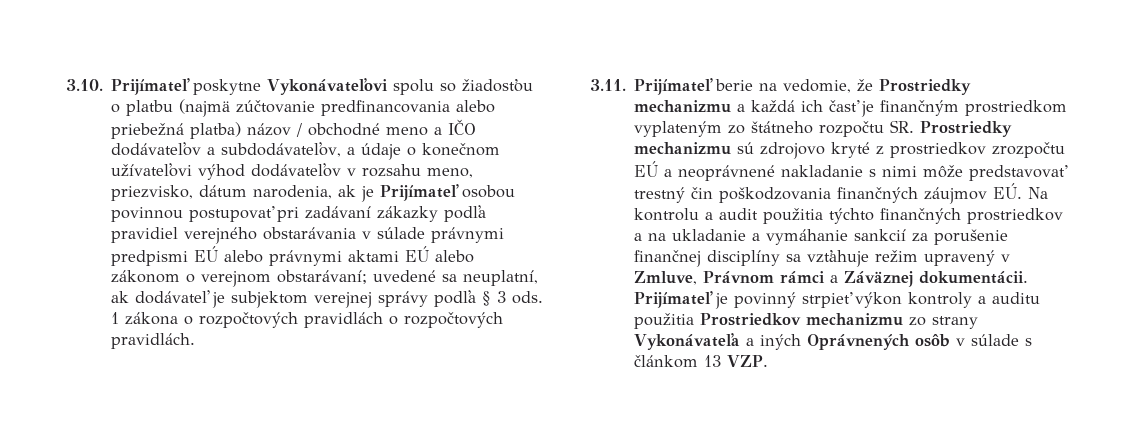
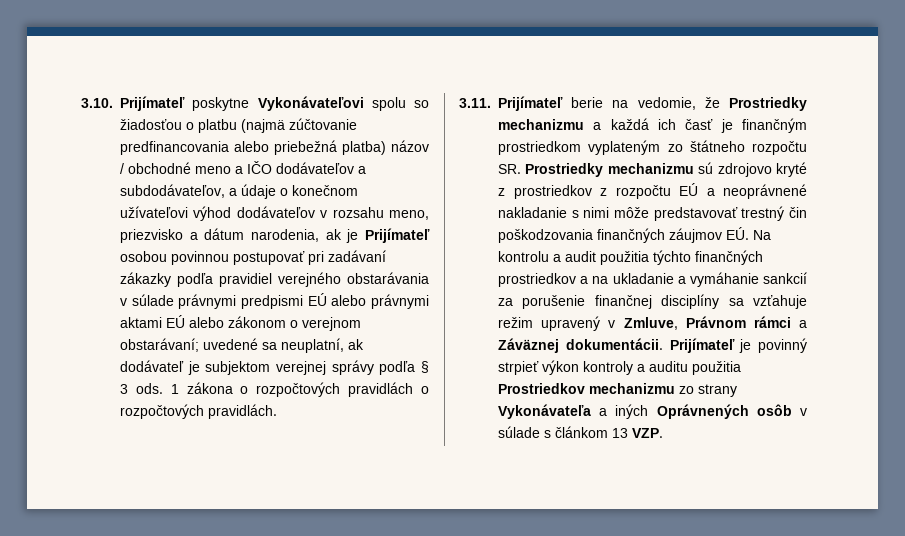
- 3.10. Prijímateľ poskytne Vykonávateľovi spolu so žiadosťou o platbu (najmä zúčtovanie predfinancovania alebo priebežná platba) názov / obchodné meno a IČO dodávateľov a subdodávateľov, a údaje o konečnom užívateľovi výhod dodávateľov v rozsahu meno, priezvisko, dátum narodenia, ak je Prijímateľ osobou povinnou postupovať pri zadávaní zákazky podľa pravidiel verejného obstarávania v súlade právnymi predpismi EÚ alebo právnymi aktami EÚ alebo zákonom o verejnom obstarávaní;
+ 3.10. Prijímateľ poskytne Vykonávateľovi spolu so žiadosťou o platbu (najmä zúčtovanie predfinancovania alebo priebežná platba) názov / obchodné meno a IČO dodávateľov a subdodávateľov, a údaje o konečnom užívateľovi výhod dodávateľov v rozsahu meno, priezvisko a dátum narodenia, ak je Prijímateľ osobou povinnou postupovať pri zadávaní zákazky podľa pravidiel verejného obstarávania v súlade právnymi predpismi EÚ alebo právnymi aktami EÚ alebo zákonom o verejnom obstarávaní;
- 3.11. Prijímateľ berie na vedomie, že Prostriedky mechanizmu a každá ich časť je finančným prostriedkom vyplateným zo štátneho rozpočtu SR. Prostriedky mechanizmu sú zdrojovo kryté z prostriedkov zrozpočtu EÚ a neoprávnené nakladanie s nimi môže predstavovať trestný čin poškodzovania finančných záujmov EÚ. Na kontrolu a audit použitia týchto finančných prostriedkov a na ukladanie a vymáhanie sankcií za porušenie finančnej disciplíny sa vzťahuje režim upravený v Zmluve, Právnom rámci a Záväznej dokumentácii.
+ 3.11. Prijímateľ berie na vedomie, že Prostriedky mechanizmu a každá ich časť je finančným prostriedkom vyplateným zo štátneho rozpočtu SR. Prostriedky mechanizmu sú zdrojovo kryté z prostriedkov z rozpočtu EÚ a neoprávnené nakladanie s nimi môže predstavovať trestný čin poškodzovania finančných záujmov EÚ. Na kontrolu a audit použitia týchto finančných prostriedkov a na ukladanie a vymáhanie sankcií za porušenie finančnej disciplíny sa vzťahuje režim upravený v Zmluve, Právnom rámci a Záväznej dokumentácii.

